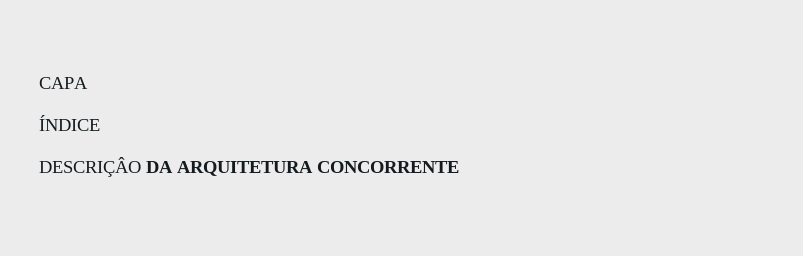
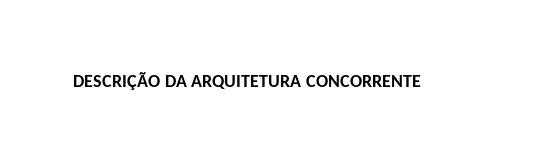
- CAPA
- ÍNDICE
- DESCRIÇÂO DA ARQUITETURA CONCORRENTE
+ DESCRIÇÃO DA ARQUITETURA CONCORRENTE

